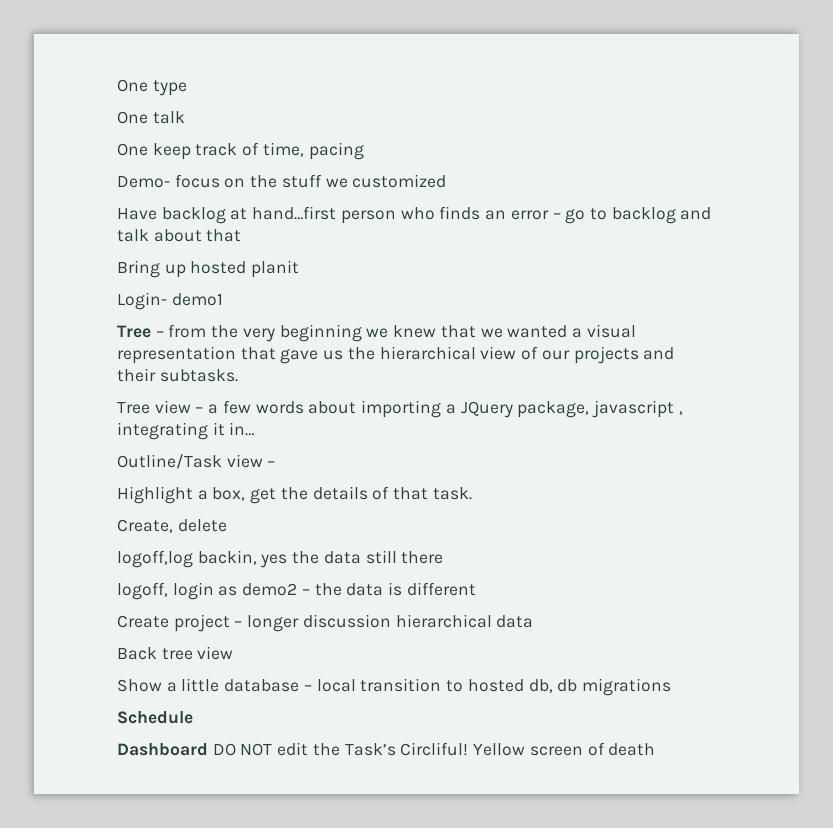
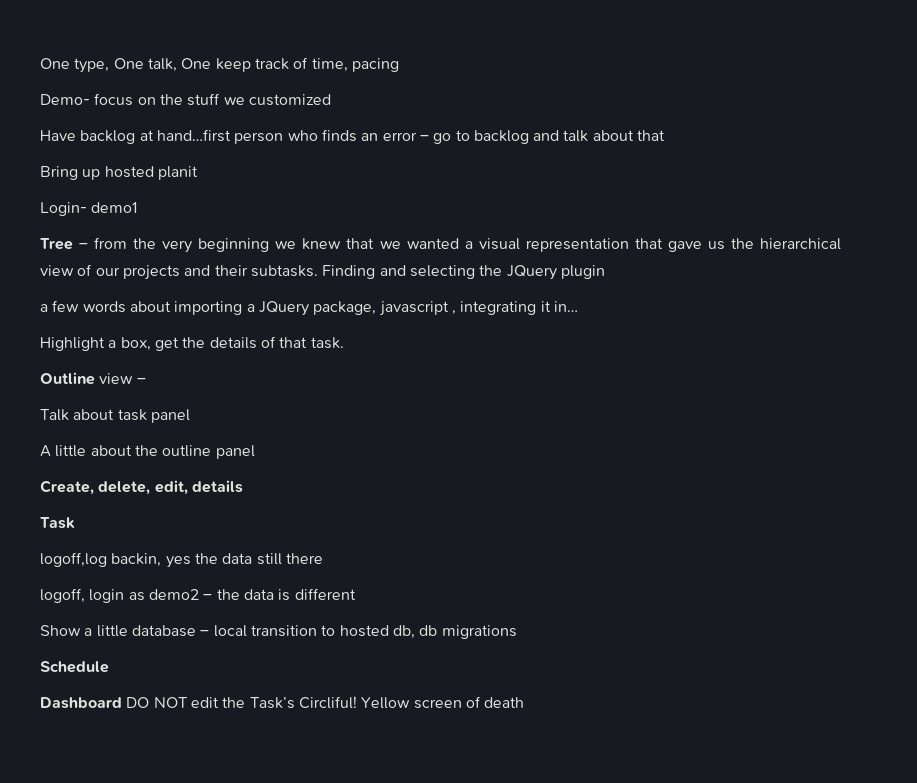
- One type
- One talk
- One keep track of time, pacing
+ One type, One talk, One keep track of time, pacing
- Tree – from the very beginning we knew that we wanted a visual representation that gave us the hierarchical view of our projects and their subtasks.
- Tree view – a few words about importing a JQuery package, javascript , integrating it in…
+ Tree – from the very beginning we knew that we wanted a visual representation that gave us the hierarchical view of our projects and their subtasks. Finding and selecting the JQuery plugin
+ a few words about importing a JQuery package, javascript , integrating it in…
- Outline/Task view –
- Create, delete
+ Outline view –
+ Talk about task panel
+ A little about the outline panel
+ Create, delete, edit, details
+ Task
- Create project – longer discussion hierarchical data
- Back tree view

